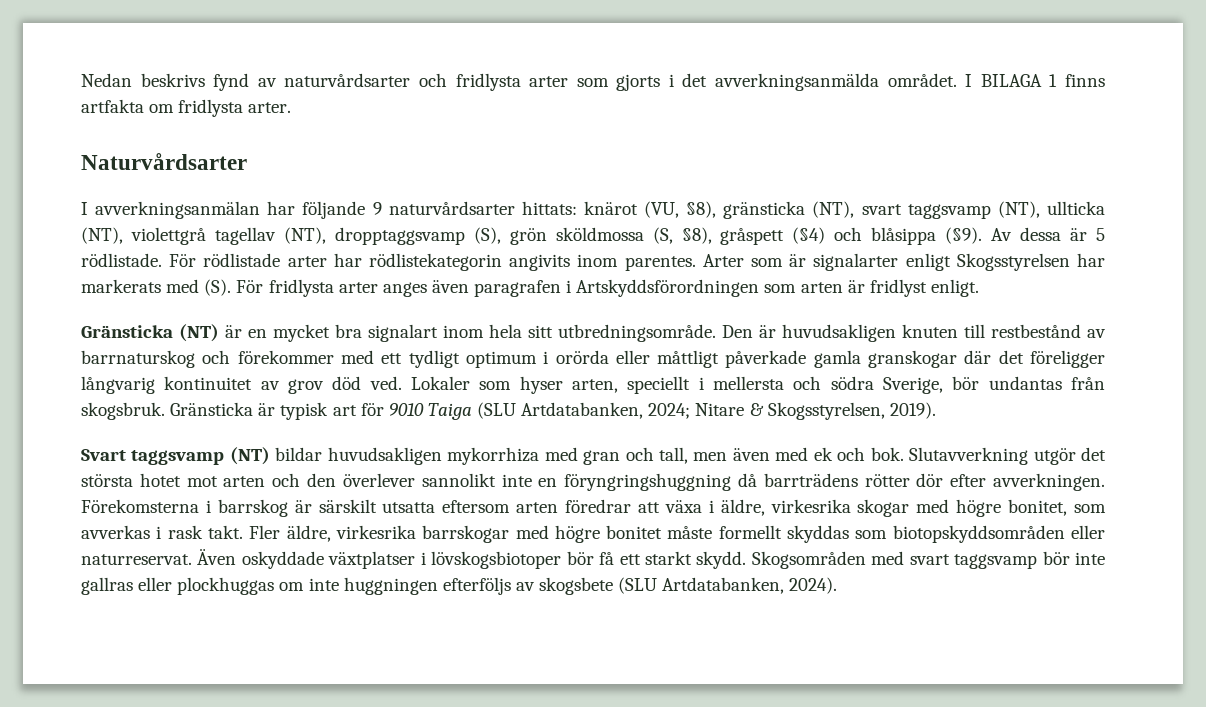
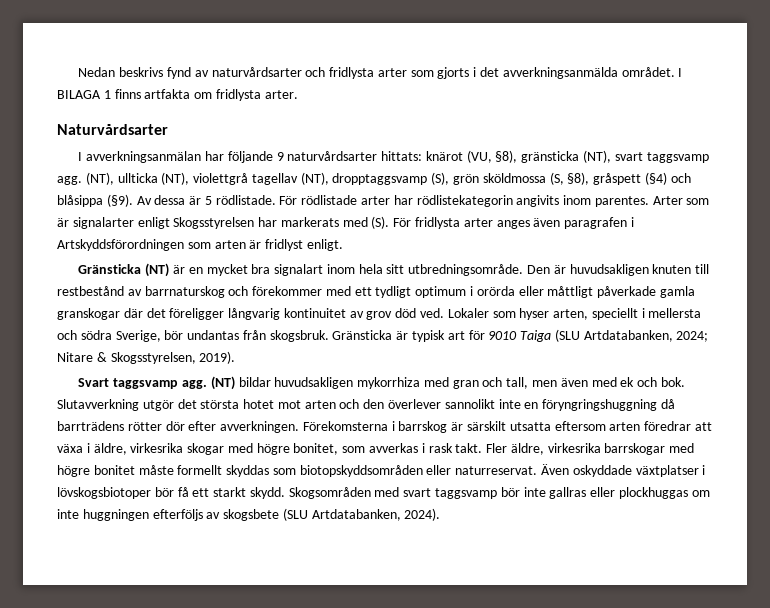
- I avverkningsanmälan har följande 9 naturvårdsarter hittats: knärot (VU, §8), gränsticka (NT), svart taggsvamp (NT), ullticka (NT), violettgrå tagellav (NT), dropptaggsvamp (S), grön sköldmossa (S, §8), gråspett (§4) och blåsippa (§9).
+ I avverkningsanmälan har följande 9 naturvårdsarter hittats: knärot (VU, §8), gränsticka (NT), svart taggsvamp agg. (NT), ullticka (NT), violettgrå tagellav (NT), dropptaggsvamp (S), grön sköldmossa (S, §8), gråspett (§4) och blåsippa (§9).
- Svart taggsvamp (NT) bildar huvudsakligen mykorrhiza med gran och tall, men även med ek och bok.
+ Svart taggsvamp agg. (NT) bildar huvudsakligen mykorrhiza med gran och tall, men även med ek och bok.

